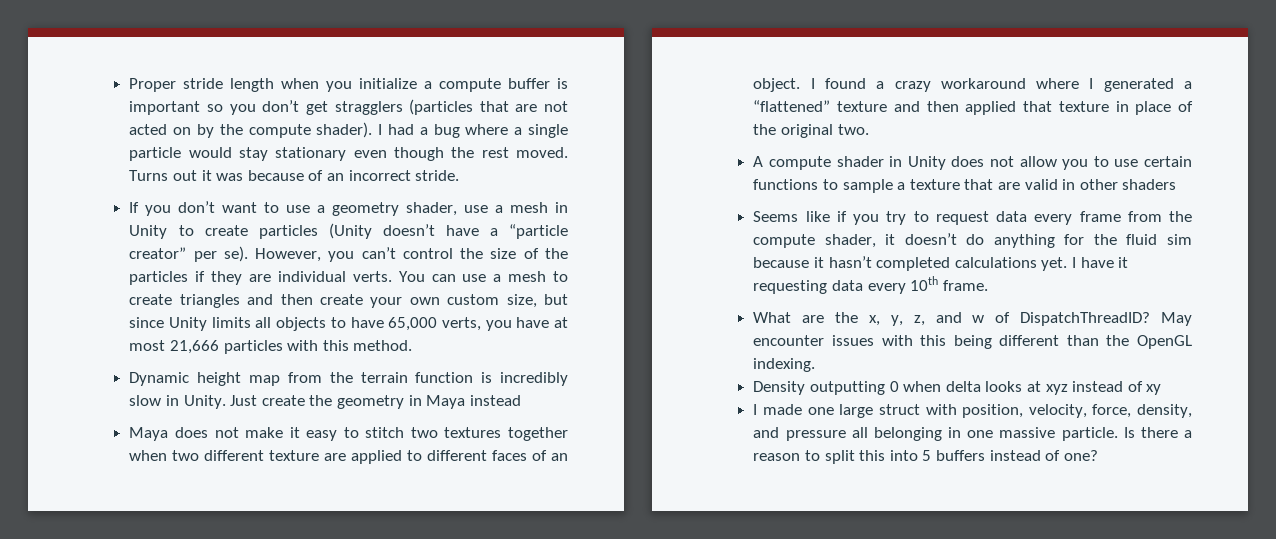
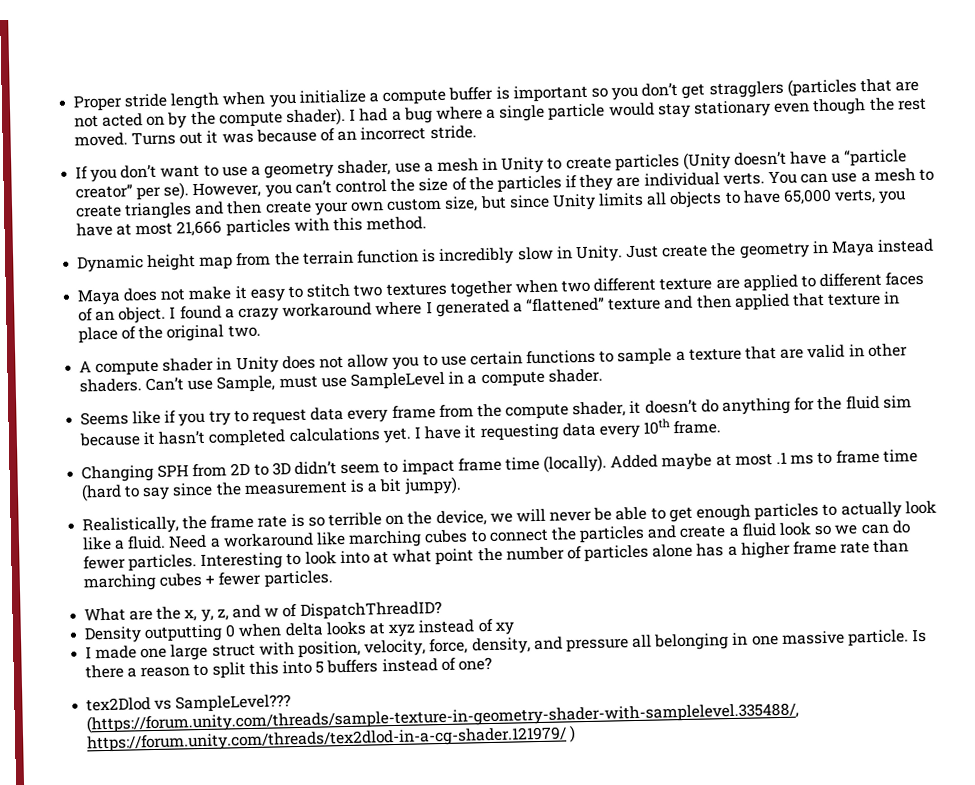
- A compute shader in Unity does not allow you to use certain functions to sample a texture that are valid in other shaders
+ A compute shader in Unity does not allow you to use certain functions to sample a texture that are valid in other shaders. Can’t use Sample, must use SampleLevel in a compute shader.
+ Changing SPH from 2D to 3D didn’t seem to impact frame time (locally). Added maybe at most .1 ms to frame time (hard to say since the measurement is a bit jumpy).
+ Realistically, the frame rate is so terrible on the device, we will never be able to get enough particles to actually look like a fluid. Need a workaround like marching cubes to connect the particles and create a fluid look so we can do fewer particles. Interesting to look into at what point the number of particles alone has a higher frame rate than marching cubes + fewer particles.
- May encounter issues with this being different than the OpenGL indexing.
+ tex2Dlod vs SampleLevel??? (https://forum.unity.com/threads/sample-texture-in-geometry-shader-with-samplelevel.335488/, https://forum.unity.com/threads/tex2dlod-in-a-cg-shader.121979/ )

